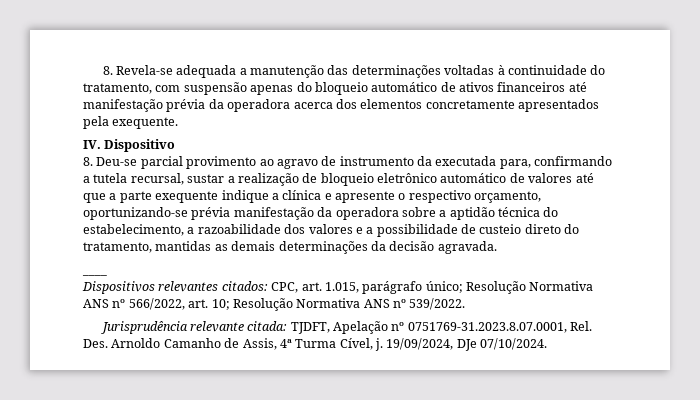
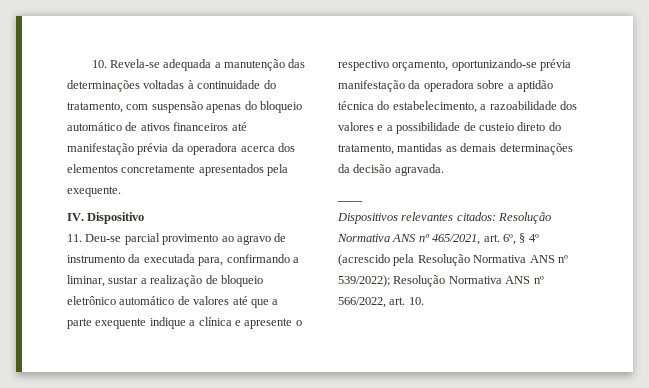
- 8. Revela-se adequada a manutenção das determinações voltadas à continuidade do tratamento, com suspensão apenas do bloqueio automático de ativos financeiros até manifestação prévia da operadora acerca dos elementos concretamente apresentados pela exequente.
+ 10. Revela-se adequada a manutenção das determinações voltadas à continuidade do tratamento, com suspensão apenas do bloqueio automático de ativos financeiros até manifestação prévia da operadora acerca dos elementos concretamente apresentados pela exequente.
- 8. Deu-se parcial provimento ao agravo de instrumento da executada para, confirmando a tutela recursal, sustar a realização de bloqueio eletrônico automático de valores até que a parte exequente indique a clínica e apresente o respectivo orçamento, oportunizando-se prévia manifestação da operadora sobre a aptidão técnica do estabelecimento, a razoabilidade dos valores e a possibilidade de custeio direto do tratamento, mantidas as demais determinações da decisão agravada.
+ 11. Deu-se parcial provimento ao agravo de instrumento da executada para, confirmando a liminar, sustar a realização de bloqueio eletrônico automático de valores até que a parte exequente indique a clínica e apresente o respectivo orçamento, oportunizando-se prévia manifestação da operadora sobre a aptidão técnica do estabelecimento, a razoabilidade dos valores e a possibilidade de custeio direto do tratamento, mantidas as demais determinações da decisão agravada.
- Dispositivos relevantes citados: CPC, art. 1.015, parágrafo único; Resolução Normativa ANS nº 566/2022, art. 10; Resolução Normativa ANS nº 539/2022.
- Jurisprudência relevante citada: TJDFT, Apelação nº 0751769-31.2023.8.07.0001, Rel. Des. Arnoldo Camanho de Assis, 4ª Turma Cível, j. 19/09/2024, DJe 07/10/2024.
+ Dispositivos relevantes citados: Resolução Normativa ANS nº 465/2021, art. 6º, § 4º (acrescido pela Resolução Normativa ANS nº 539/2022); Resolução Normativa ANS nº 566/2022, art. 10.

